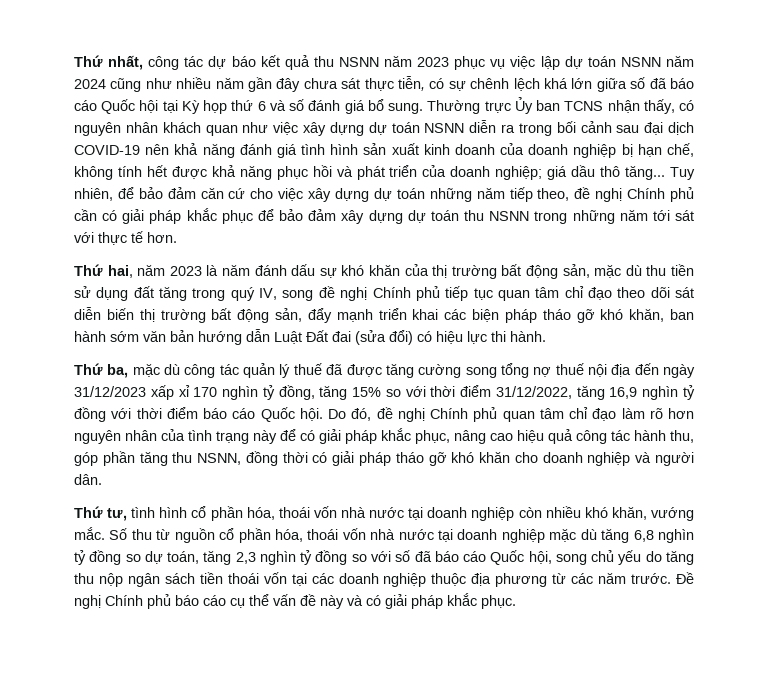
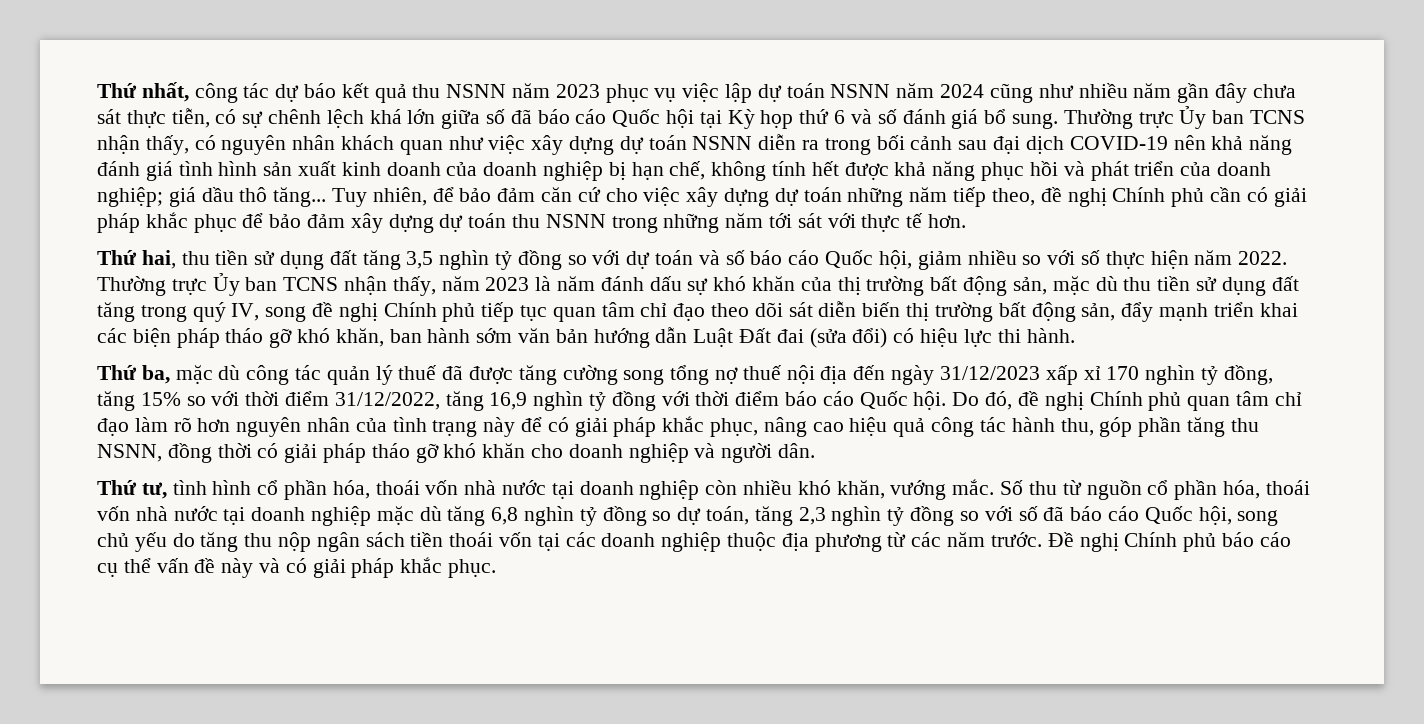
- Thứ hai, năm 2023 là năm đánh dấu sự khó khăn của thị trường bất động sản, mặc dù thu tiền sử dụng đất tăng trong quý IV, song đề nghị Chính phủ tiếp tục quan tâm chỉ đạo theo dõi sát diễn biến thị trường bất động sản, đẩy mạnh triển khai các biện pháp tháo gỡ khó khăn, ban hành sớm văn bản hướng dẫn Luật Đất đai (sửa đổi) có hiệu lực thi hành.
+ Thứ hai, thu tiền sử dụng đất tăng 3,5 nghìn tỷ đồng so với dự toán và số báo cáo Quốc hội, giảm nhiều so với số thực hiện năm 2022. Thường trực Ủy ban TCNS nhận thấy, năm 2023 là năm đánh dấu sự khó khăn của thị trường bất động sản, mặc dù thu tiền sử dụng đất tăng trong quý IV, song đề nghị Chính phủ tiếp tục quan tâm chỉ đạo theo dõi sát diễn biến thị trường bất động sản, đẩy mạnh triển khai các biện pháp tháo gỡ khó khăn, ban hành sớm văn bản hướng dẫn Luật Đất đai (sửa đổi) có hiệu lực thi hành.

